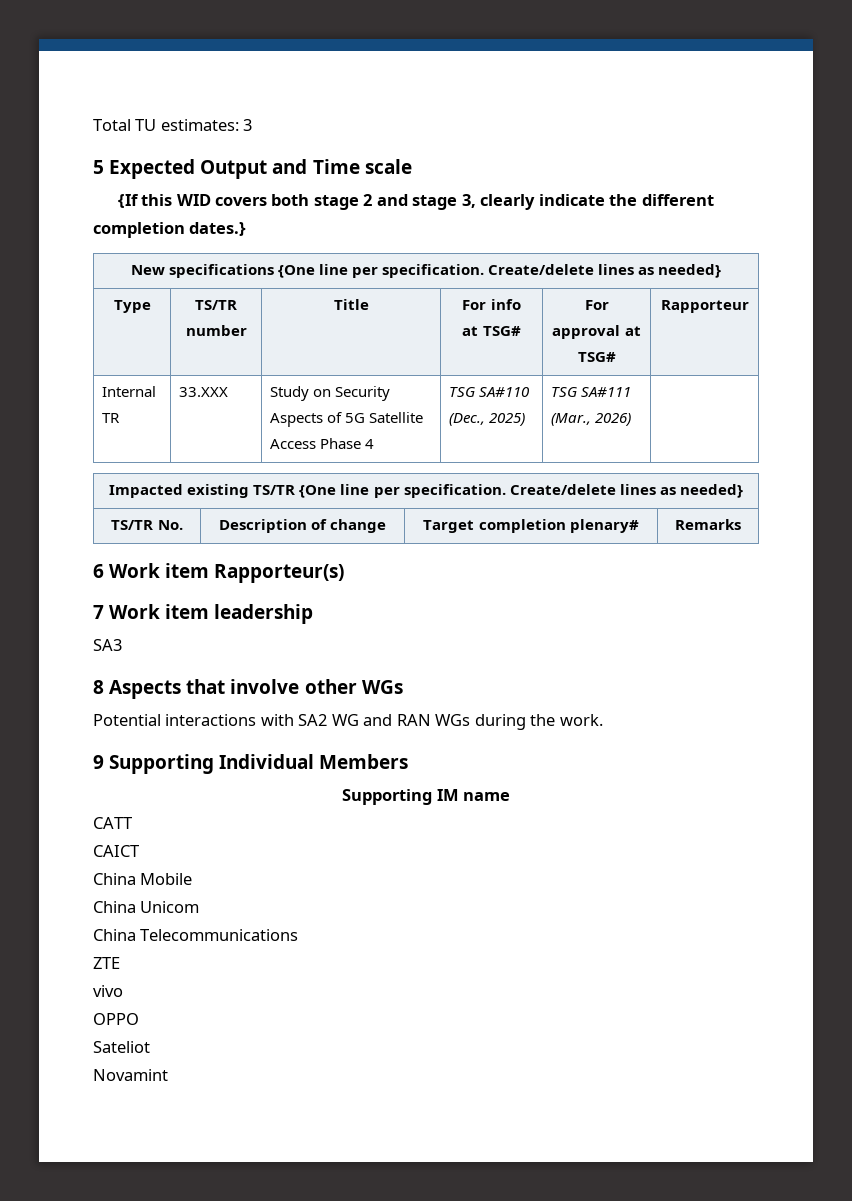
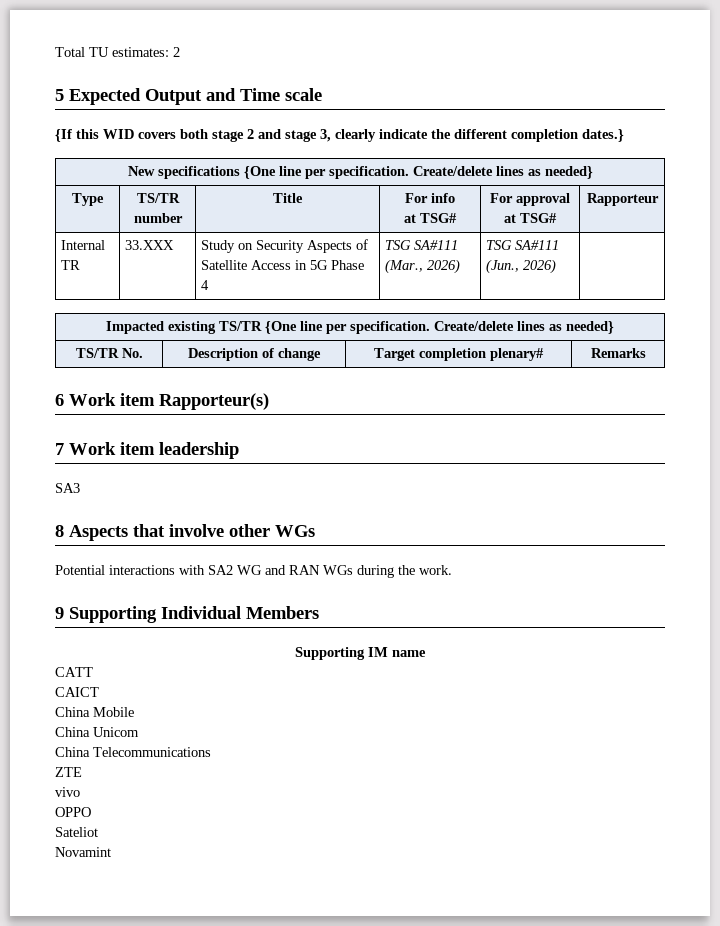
- Total TU estimates: 3
+ Total TU estimates: 2
- Internal TR | 33.XXX | Study on Security Aspects of 5G Satellite Access Phase 4 | TSG SA#110 (Dec., 2025) | TSG SA#111 (Mar., 2026) |
+ Internal TR | 33.XXX | Study on Security Aspects of Satellite Access in 5G Phase 4 | TSG SA#111 (Mar., 2026) | TSG SA#111 (Jun., 2026) |

